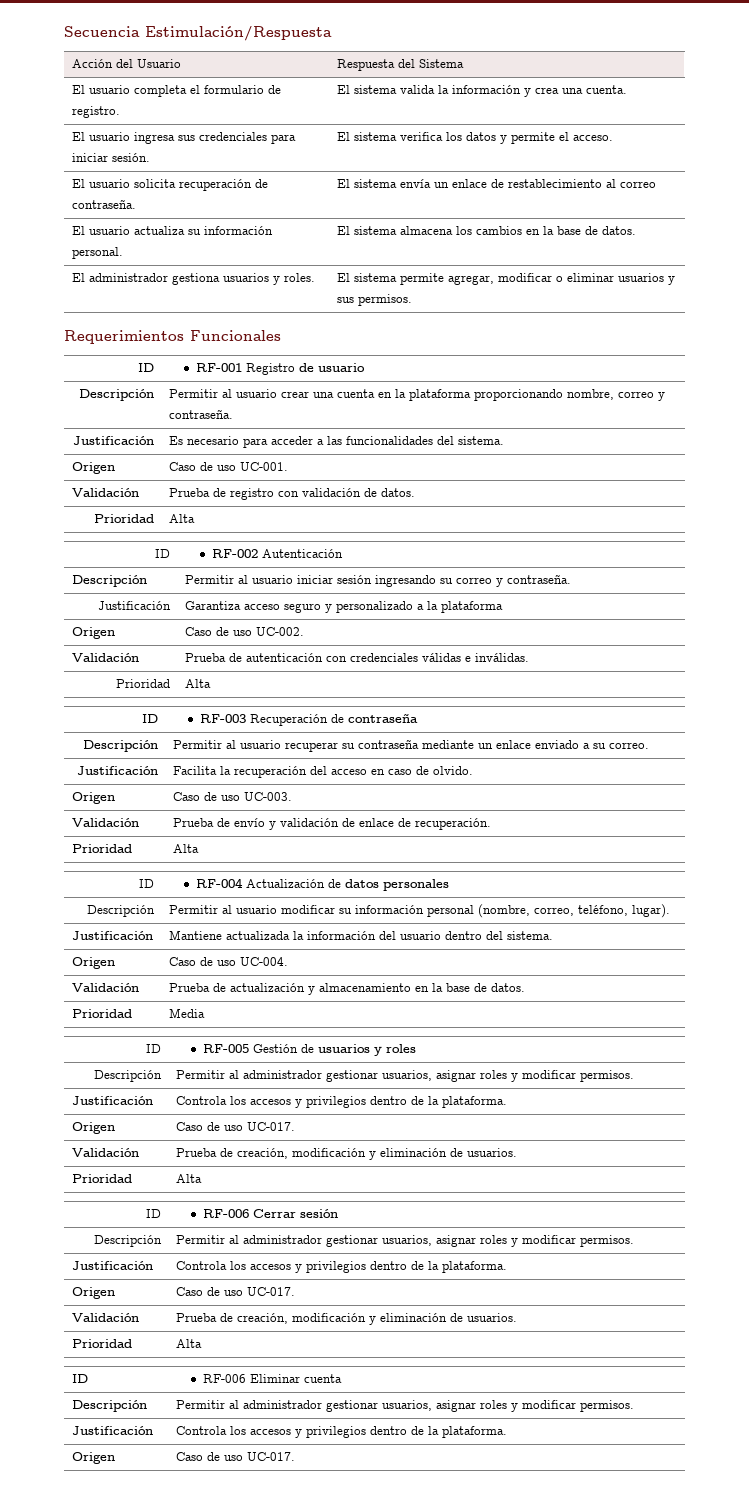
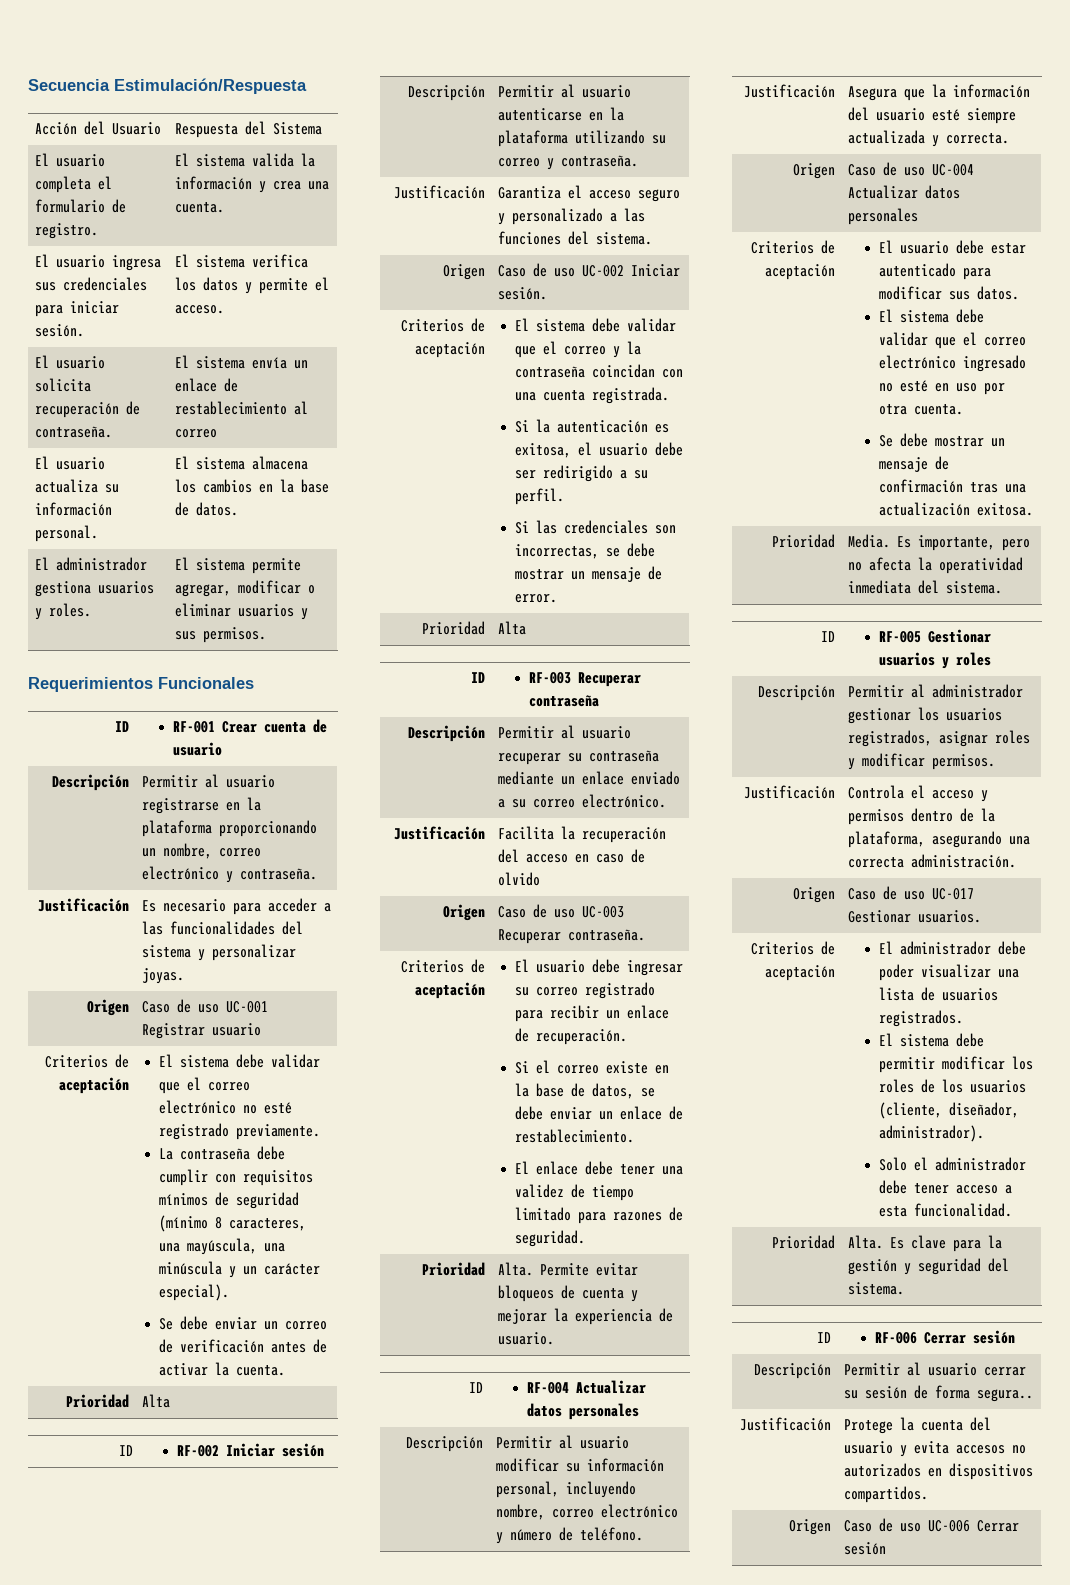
- ID | RF-001 Registro de usuario
+ ID | RF-001 Crear cuenta de usuario
- Descripción | Permitir al usuario crear una cuenta en la plataforma proporcionando nombre, correo y contraseña.
+ Descripción | Permitir al usuario registrarse en la plataforma proporcionando un nombre, correo electrónico y contraseña.
- Justificación | Es necesario para acceder a las funcionalidades del sistema.
- Origen | Caso de uso UC-001.
- Validación | Prueba de registro con validación de datos.
+ Justificación | Es necesario para acceder a las funcionalidades del sistema y personalizar joyas.
+ Origen | Caso de uso UC-001 Registrar usuario
+ Criterios de aceptación | El sistema debe validar que el correo electrónico no esté registrado previamente.
+ La contraseña debe cumplir con requisitos mínimos de seguridad (mínimo 8 caracteres, una mayúscula, una minúscula y un carácter especial).
+ Se debe enviar un correo de verificación antes de activar la cuenta.
- ID | RF-002 Autenticación
- Descripción | Permitir al usuario iniciar sesión ingresando su correo y contraseña.
+ ID | RF-002 Iniciar sesión
+ Descripción | Permitir al usuario autenticarse en la plataforma utilizando su correo y contraseña.
- Justificación | Garantiza acceso seguro y personalizado a la plataforma
- Origen | Caso de uso UC-002.
- Validación | Prueba de autenticación con credenciales válidas e inválidas.
+ Justificación | Garantiza el acceso seguro y personalizado a las funciones del sistema.
+ Origen | Caso de uso UC-002 Iniciar sesión.
+ Criterios de aceptación | El sistema debe validar que el correo y la contraseña coincidan con una cuenta registrada.
+ Si la autenticación es exitosa, el usuario debe ser redirigido a su perfil.
+ Si las credenciales son incorrectas, se debe mostrar un mensaje de error.
- ID | RF-003 Recuperación de contraseña
+ ID | RF-003 Recuperar contraseña
- Descripción | Permitir al usuario recuperar su contraseña mediante un enlace enviado a su correo.
+ Descripción | Permitir al usuario recuperar su contraseña mediante un enlace enviado a su correo electrónico.
- Justificación | Facilita la recuperación del acceso en caso de olvido.
- Origen | Caso de uso UC-003.
- Validación | Prueba de envío y validación de enlace de recuperación.
- Prioridad | Alta
+ Justificación | Facilita la recuperación del acceso en caso de olvido
+ Origen | Caso de uso UC-003 Recuperar contraseña.
+ Criterios de aceptación | El usuario debe ingresar su correo registrado para recibir un enlace de recuperación.
+ Si el correo existe en la base de datos, se debe enviar un enlace de restablecimiento.
+ El enlace debe tener una validez de tiempo limitado para razones de seguridad.
+ Prioridad | Alta. Permite evitar bloqueos de cuenta y mejorar la experiencia de usuario.
- ID | RF-004 Actualización de datos personales
+ ID | RF-004 Actualizar datos personales
- Descripción | Permitir al usuario modificar su información personal (nombre, correo, teléfono, lugar).
- Justificación | Mantiene actualizada la información del usuario dentro del sistema.
- Origen | Caso de uso UC-004.
- Validación | Prueba de actualización y almacenamiento en la base de datos.
- Prioridad | Media
+ Descripción | Permitir al usuario modificar su información personal, incluyendo nombre, correo electrónico y número de teléfono.
+ Justificación | Asegura que la información del usuario esté siempre actualizada y correcta.
+ Origen | Caso de uso UC-004 Actualizar datos personales
+ Criterios de aceptación | El usuario debe estar autenticado para modificar sus datos.
+ El sistema debe validar que el correo electrónico ingresado no esté en uso por otra cuenta.
+ Se debe mostrar un mensaje de confirmación tras una actualización exitosa.
+ Prioridad | Media. Es importante, pero no afecta la operatividad inmediata del sistema.
- ID | RF-005 Gestión de usuarios y roles
- Descripción | Permitir al administrador gestionar usuarios, asignar roles y modificar permisos.
- Justificación | Controla los accesos y privilegios dentro de la plataforma.
- Origen | Caso de uso UC-017.
- Validación | Prueba de creación, modificación y eliminación de usuarios.
- Prioridad | Alta
+ ID | RF-005 Gestionar usuarios y roles
+ Descripción | Permitir al administrador gestionar los usuarios registrados, asignar roles y modificar permisos.
+ Justificación | Controla el acceso y permisos dentro de la plataforma, asegurando una correcta administración.
+ Origen | Caso de uso UC-017 Gestionar usuarios.
+ Criterios de aceptación | El administrador debe poder visualizar una lista de usuarios registrados.
+ El sistema debe permitir modificar los roles de los usuarios (cliente, diseñador, administrador).
+ Solo el administrador debe tener acceso a esta funcionalidad.
+ Prioridad | Alta. Es clave para la gestión y seguridad del sistema.
  ID | RF-006 Cerrar sesión
- Descripción | Permitir al administrador gestionar usuarios, asignar roles y modificar permisos.
- Justificación | Controla los accesos y privilegios dentro de la plataforma.
- Origen | Caso de uso UC-017.
- Validación | Prueba de creación, modificación y eliminación de usuarios.
- Prioridad | Alta
- ID | RF-006 Eliminar cuenta
- Descripción | Permitir al administrador gestionar usuarios, asignar roles y modificar permisos.
- Justificación | Controla los accesos y privilegios dentro de la plataforma.
- Origen | Caso de uso UC-017.
+ Descripción | Permitir al usuario cerrar su sesión de forma segura..
+ Justificación | Protege la cuenta del usuario y evita accesos no autorizados en dispositivos compartidos.
+ Origen | Caso de uso UC-006 Cerrar sesión

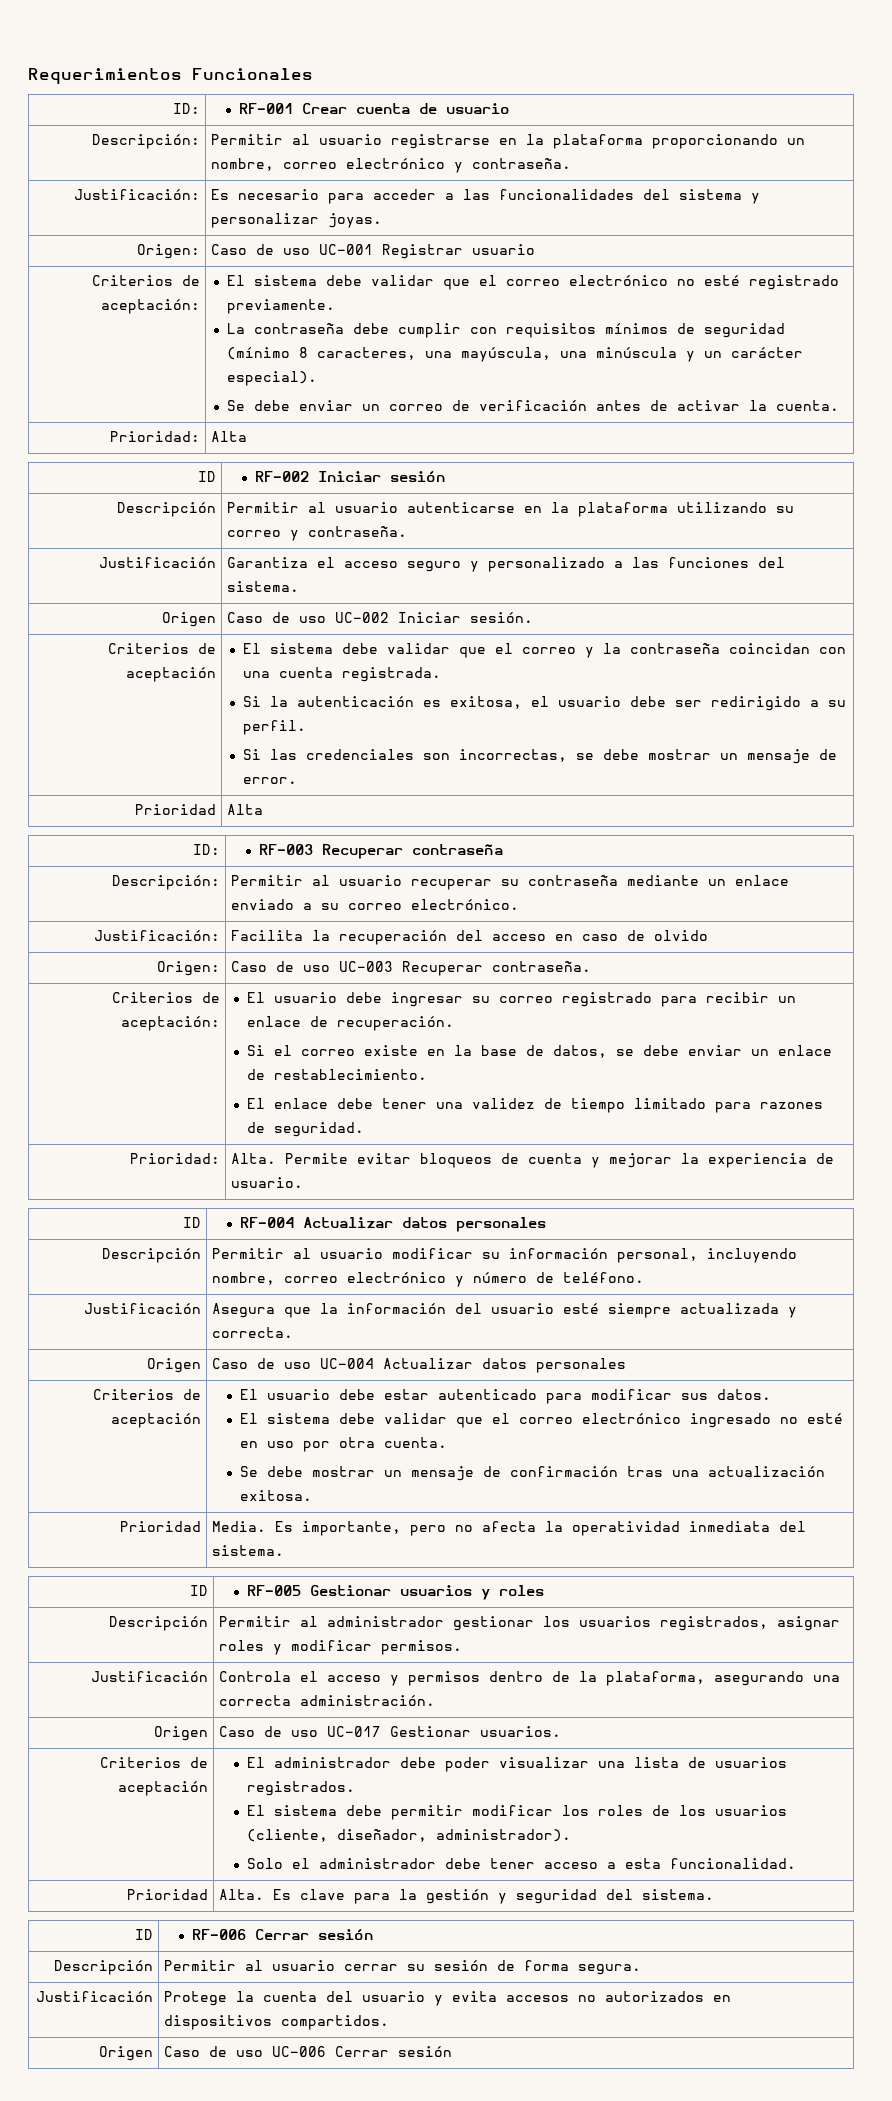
- Secuencia Estimulación/Respuesta
- Acción del Usuario | Respuesta del Sistema
- El usuario completa el formulario de registro. | El sistema valida la información y crea una cuenta.
- El usuario ingresa sus credenciales para iniciar sesión. | El sistema verifica los datos y permite el acceso.
- El usuario solicita recuperación de contraseña. | El sistema envía un enlace de restablecimiento al correo
- El usuario actualiza su información personal. | El sistema almacena los cambios en la base de datos.
- El administrador gestiona usuarios y roles. | El sistema permite agregar, modificar o eliminar usuarios y sus permisos.
- ID | RF-001 Crear cuenta de usuario
+ ID: | RF-001 Crear cuenta de usuario
- Descripción | Permitir al usuario registrarse en la plataforma proporcionando un nombre, correo electrónico y contraseña.
+ Descripción: | Permitir al usuario registrarse en la plataforma proporcionando un nombre, correo electrónico y contraseña.
- Justificación | Es necesario para acceder a las funcionalidades del sistema y personalizar joyas.
+ Justificación: | Es necesario para acceder a las funcionalidades del sistema y personalizar joyas.
- Origen | Caso de uso UC-001 Registrar usuario
- Criterios de aceptación
+ Origen: | Caso de uso UC-001 Registrar usuario
+ Criterios de aceptación:
  Se debe enviar un correo de verificación antes de activar la cuenta.
- Prioridad | Alta
+ Prioridad: | Alta
- ID | RF-003 Recuperar contraseña
+ ID: | RF-003 Recuperar contraseña
- Descripción | Permitir al usuario recuperar su contraseña mediante un enlace enviado a su correo electrónico.
+ Descripción: | Permitir al usuario recuperar su contraseña mediante un enlace enviado a su correo electrónico.
- Justificación | Facilita la recuperación del acceso en caso de olvido
+ Justificación: | Facilita la recuperación del acceso en caso de olvido
- Origen | Caso de uso UC-003 Recuperar contraseña.
- Criterios de aceptación
+ Origen: | Caso de uso UC-003 Recuperar contraseña.
+ Criterios de aceptación:
- Prioridad | Alta. Permite evitar bloqueos de cuenta y mejorar la experiencia de usuario.
+ Prioridad: | Alta. Permite evitar bloqueos de cuenta y mejorar la experiencia de usuario.
- Descripción | Permitir al usuario cerrar su sesión de forma segura..
+ Descripción | Permitir al usuario cerrar su sesión de forma segura.

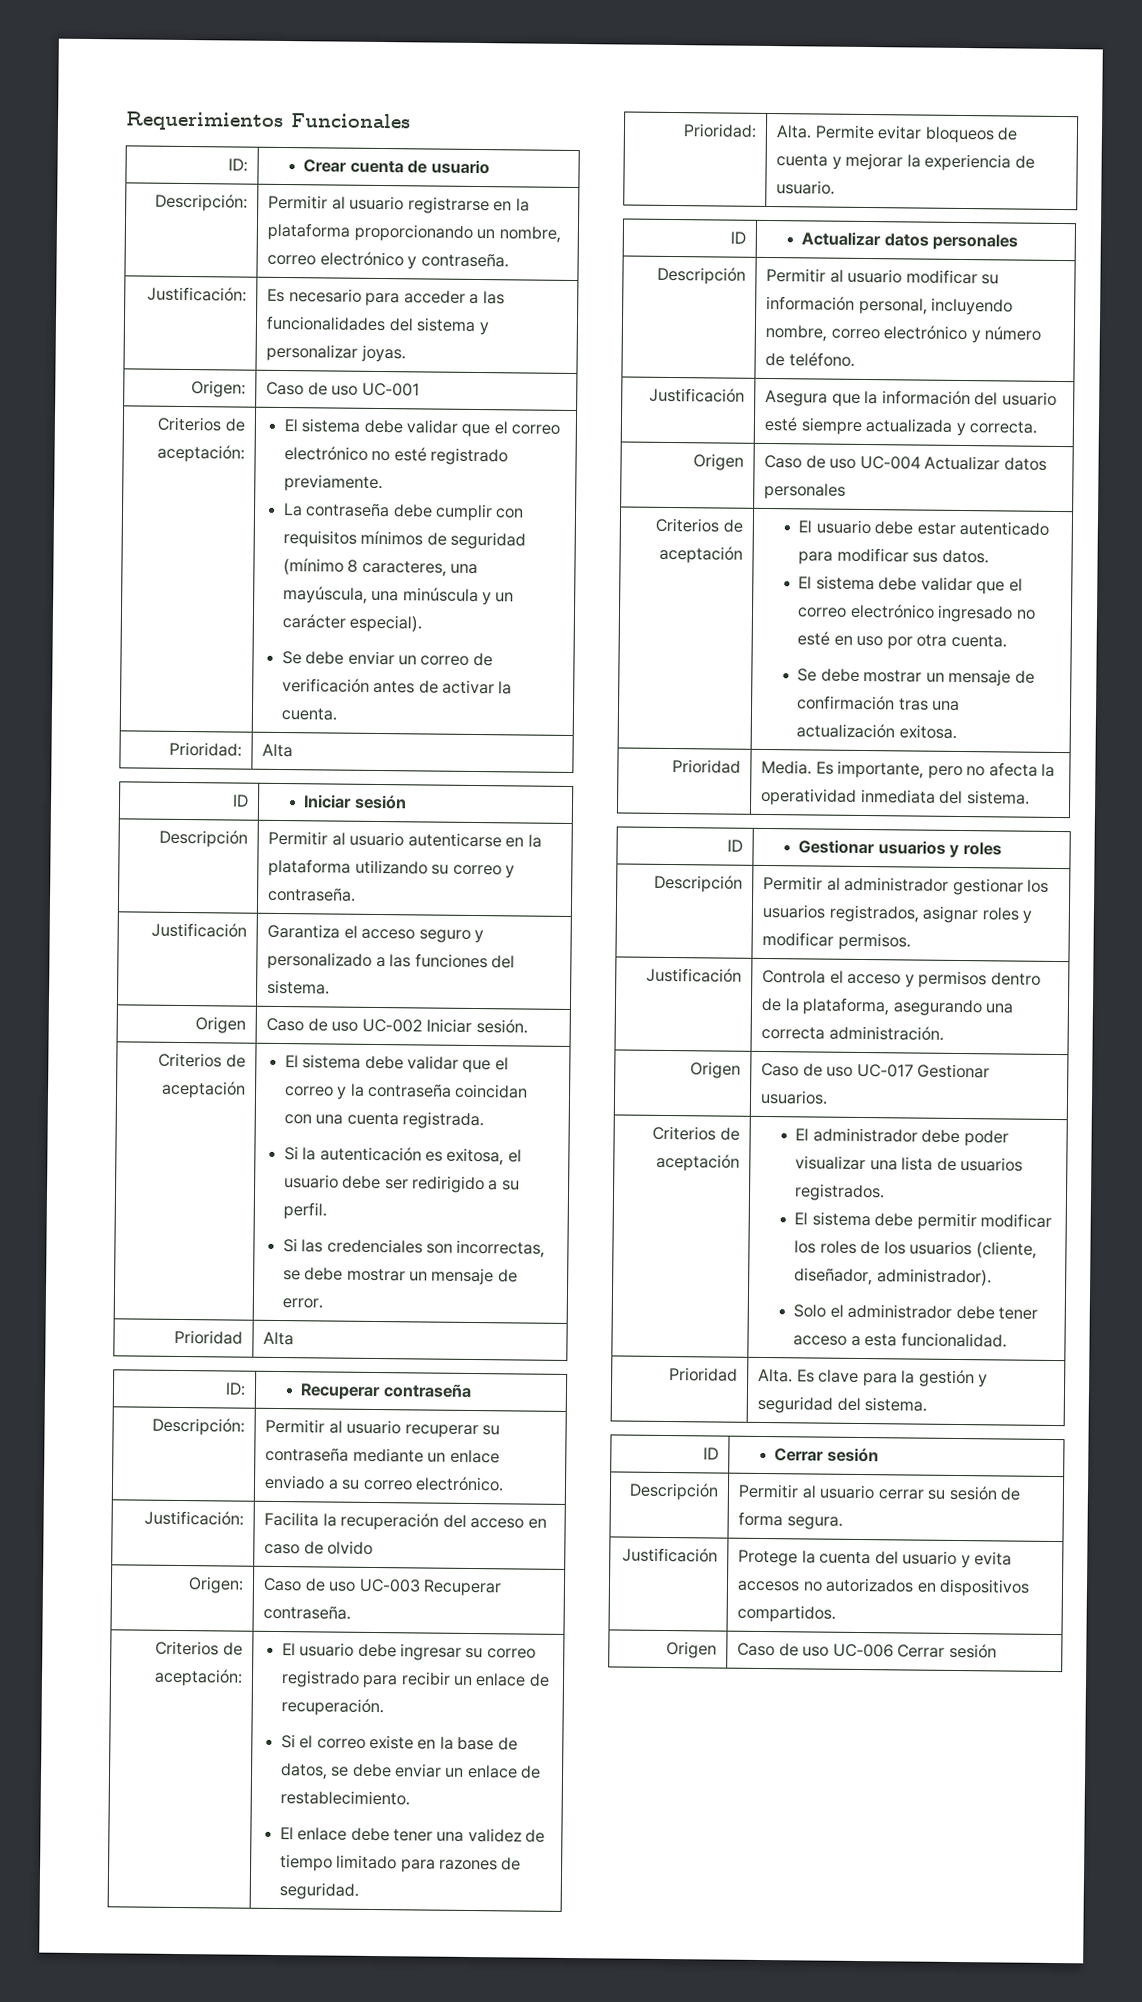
- ID: | RF-001 Crear cuenta de usuario
+ ID: | Crear cuenta de usuario
- Origen: | Caso de uso UC-001 Registrar usuario
+ Origen: | Caso de uso UC-001
- ID | RF-002 Iniciar sesión
+ ID | Iniciar sesión
- ID: | RF-003 Recuperar contraseña
+ ID: | Recuperar contraseña
- ID | RF-004 Actualizar datos personales
+ ID | Actualizar datos personales
- ID | RF-005 Gestionar usuarios y roles
+ ID | Gestionar usuarios y roles
- ID | RF-006 Cerrar sesión
+ ID | Cerrar sesión

